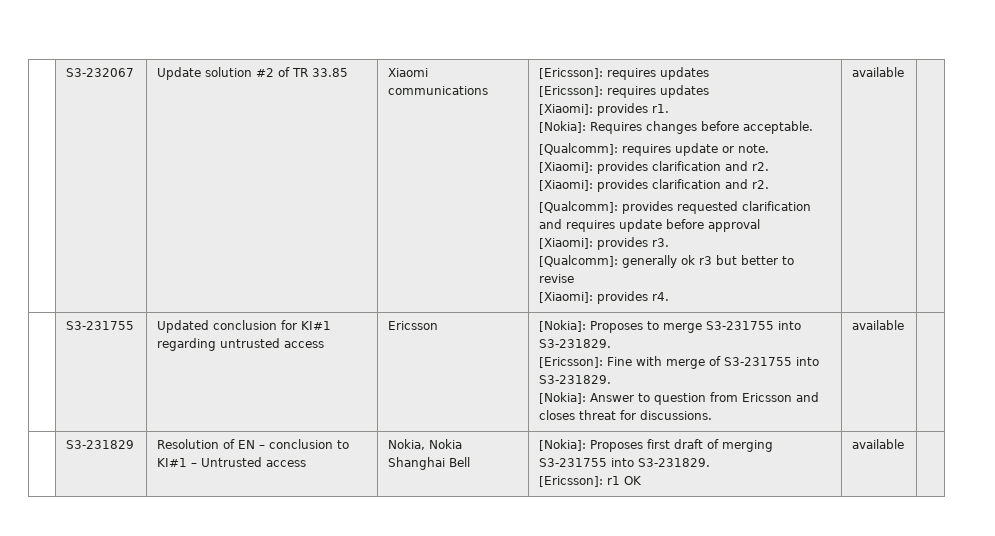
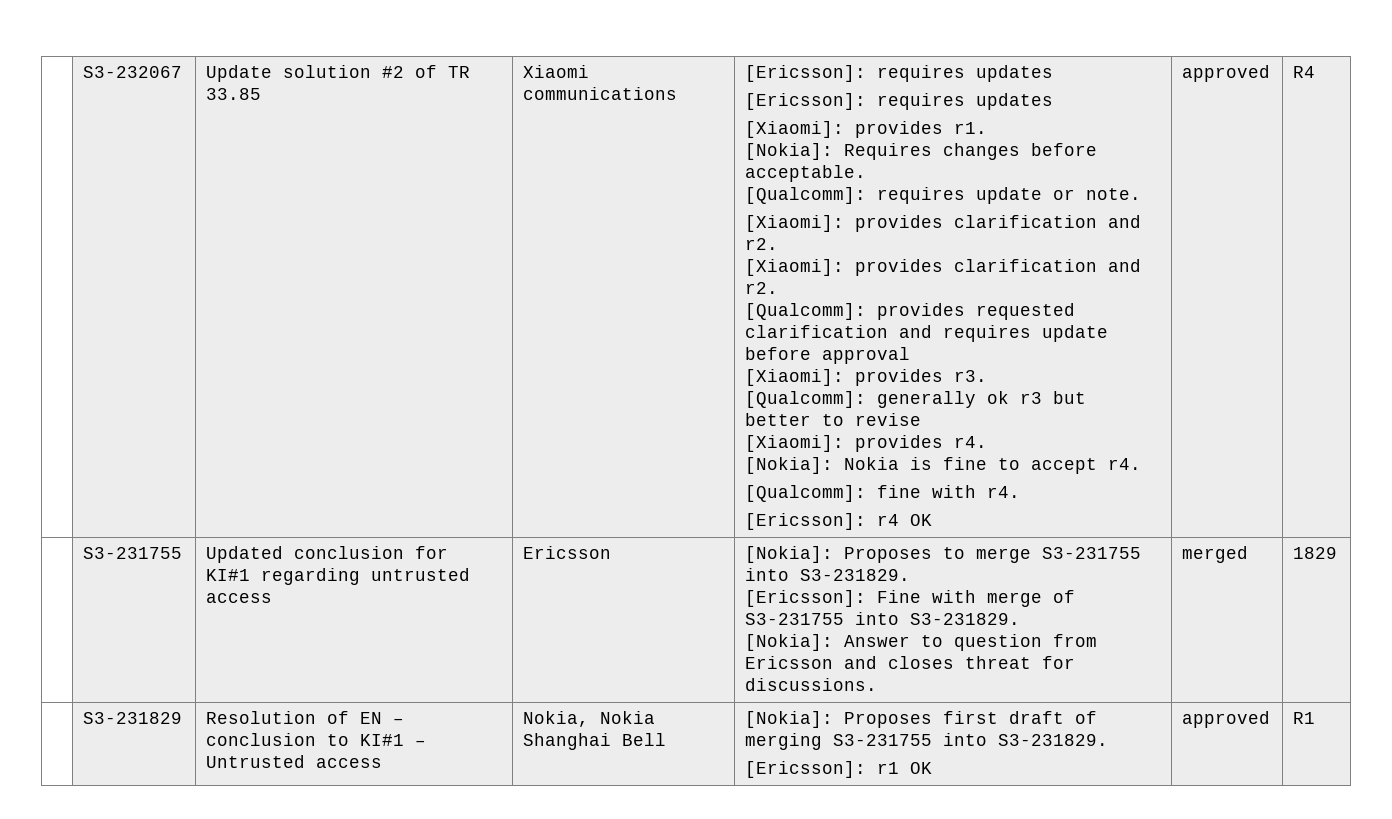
- [Xiaomi]: provides r4. | available
+ [Xiaomi]: provides r4.
+ [Nokia]: Nokia is fine to accept r4.
+ [Qualcomm]: fine with r4.
+ [Ericsson]: r4 OK | approved | R4
  | S3-231755 | Updated conclusion for KI#1 regarding untrusted access | Ericsson | [Nokia]: Proposes to merge S3-231755 into S3-231829.
  [Ericsson]: Fine with merge of S3-231755 into S3-231829.
- [Nokia]: Answer to question from Ericsson and closes threat for discussions. | available |
+ [Nokia]: Answer to question from Ericsson and closes threat for discussions. | merged | 1829
  | S3-231829 | Resolution of EN – conclusion to KI#1 – Untrusted access | Nokia, Nokia Shanghai Bell | [Nokia]: Proposes first draft of merging S3-231755 into S3-231829.
- [Ericsson]: r1 OK | available |
+ [Ericsson]: r1 OK | approved | R1

